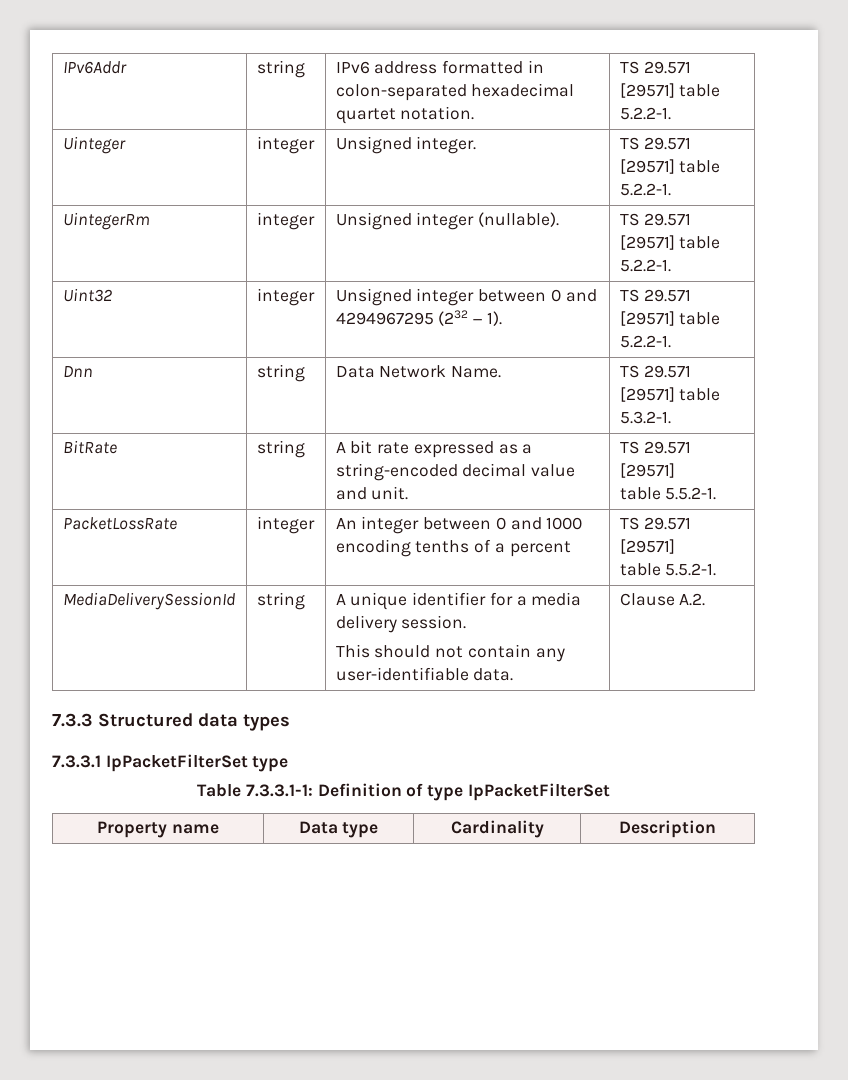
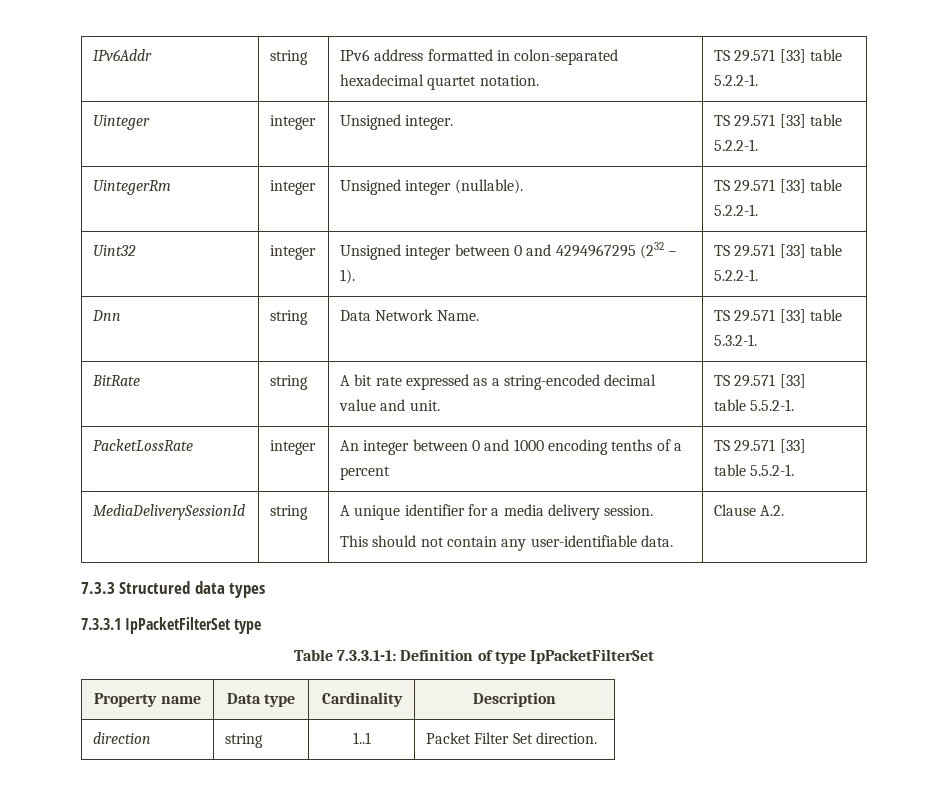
- IPv6Addr | string | IPv6 address formatted in colon-separated hexadecimal quartet notation. | TS 29.571 [29571] table 5.2.2-1.
+ IPv6Addr | string | IPv6 address formatted in colon-separated hexadecimal quartet notation. | TS 29.571 [33] table 5.2.2-1.
- Uinteger | integer | Unsigned integer. | TS 29.571 [29571] table 5.2.2-1.
+ Uinteger | integer | Unsigned integer. | TS 29.571 [33] table 5.2.2-1.
- UintegerRm | integer | Unsigned integer (nullable). | TS 29.571 [29571] table 5.2.2-1.
+ UintegerRm | integer | Unsigned integer (nullable). | TS 29.571 [33] table 5.2.2-1.
- Uint32 | integer | Unsigned integer between 0 and 4294967295 (232 − 1). | TS 29.571 [29571] table 5.2.2-1.
+ Uint32 | integer | Unsigned integer between 0 and 4294967295 (232 − 1). | TS 29.571 [33] table 5.2.2-1.
- Dnn | string | Data Network Name. | TS 29.571 [29571] table 5.3.2-1.
+ Dnn | string | Data Network Name. | TS 29.571 [33] table 5.3.2-1.
- BitRate | string | A bit rate expressed as a string-encoded decimal value and unit. | TS 29.571 [29571]
+ BitRate | string | A bit rate expressed as a string-encoded decimal value and unit. | TS 29.571 [33]
- PacketLossRate | integer | An integer between 0 and 1000 encoding tenths of a percent | TS 29.571 [29571]
+ PacketLossRate | integer | An integer between 0 and 1000 encoding tenths of a percent | TS 29.571 [33]
+ direction | string | 1..1 | Packet Filter Set direction.

